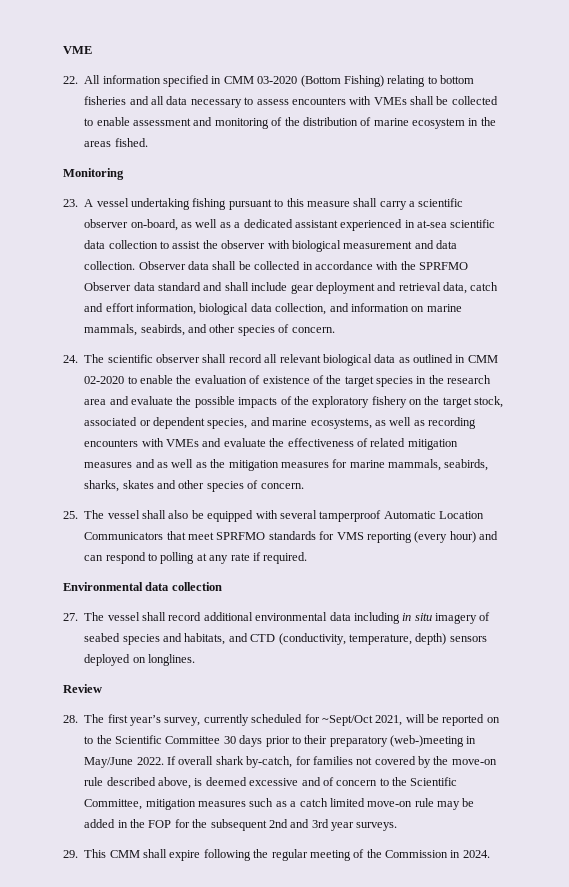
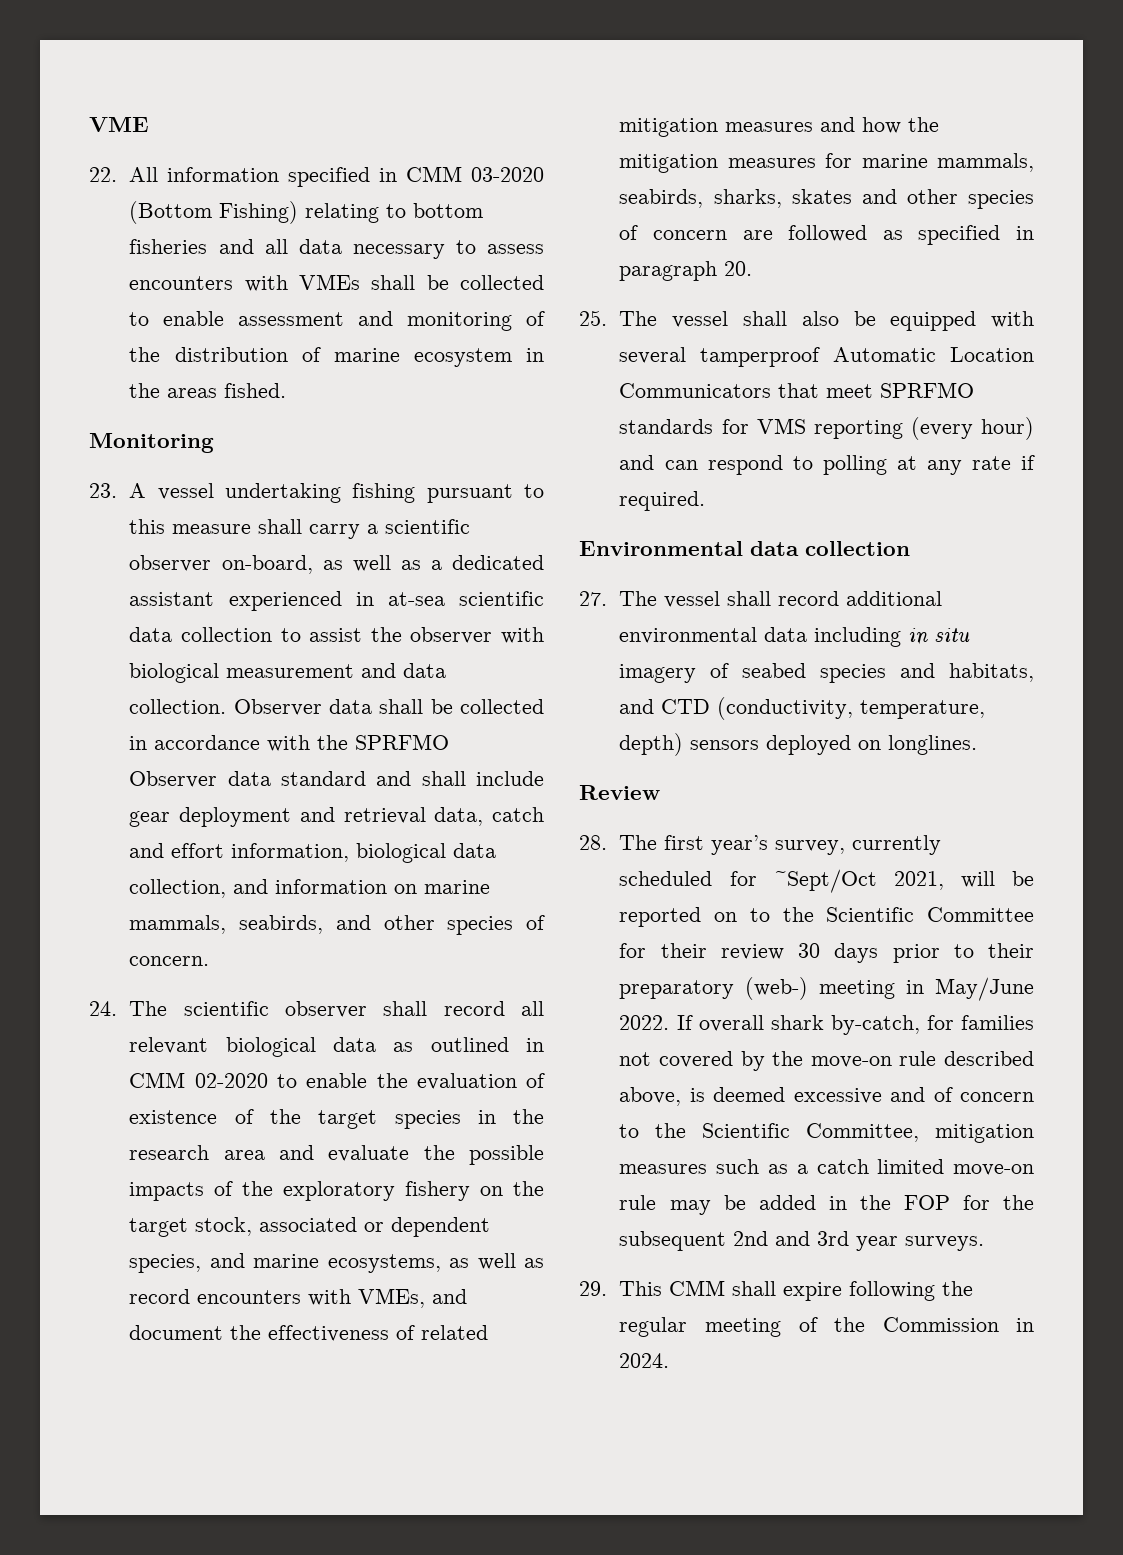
- 24. The scientific observer shall record all relevant biological data as outlined in CMM 02-2020 to enable the evaluation of existence of the target species in the research area and evaluate the possible impacts of the exploratory fishery on the target stock, associated or dependent species, and marine ecosystems, as well as recording encounters with VMEs and evaluate the effectiveness of related mitigation measures and as well as the mitigation measures for marine mammals, seabirds, sharks, skates and other species of concern.
+ 24. The scientific observer shall record all relevant biological data as outlined in CMM 02-2020 to enable the evaluation of existence of the target species in the research area and evaluate the possible impacts of the exploratory fishery on the target stock, associated or dependent species, and marine ecosystems, as well as record encounters with VMEs, and document the effectiveness of related mitigation measures and how the mitigation measures for marine mammals, seabirds, sharks, skates and other species of concern are followed as specified in paragraph 20.
- 28. The first year’s survey, currently scheduled for ~Sept/Oct 2021, will be reported on to the Scientific Committee 30 days prior to their preparatory (web-)meeting in May/June 2022.
+ 28. The first year’s survey, currently scheduled for ~Sept/Oct 2021, will be reported on to the Scientific Committee for their review 30 days prior to their preparatory (web-) meeting in May/June 2022.

